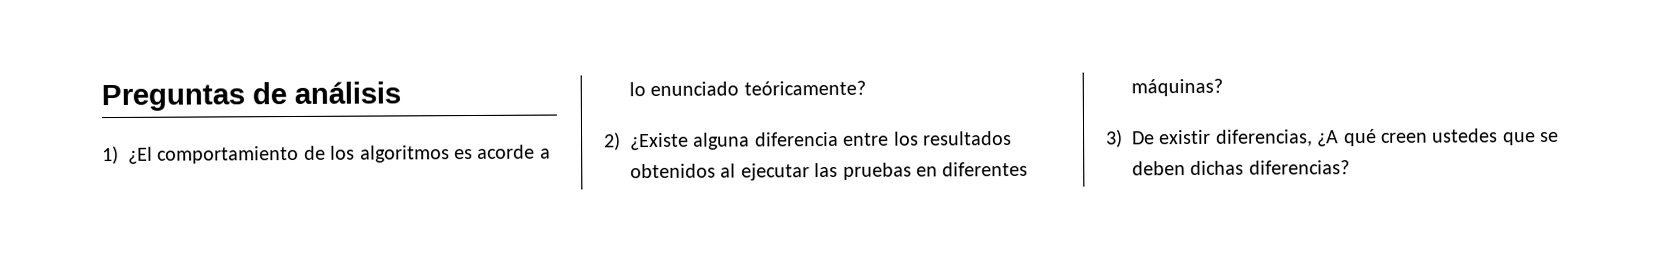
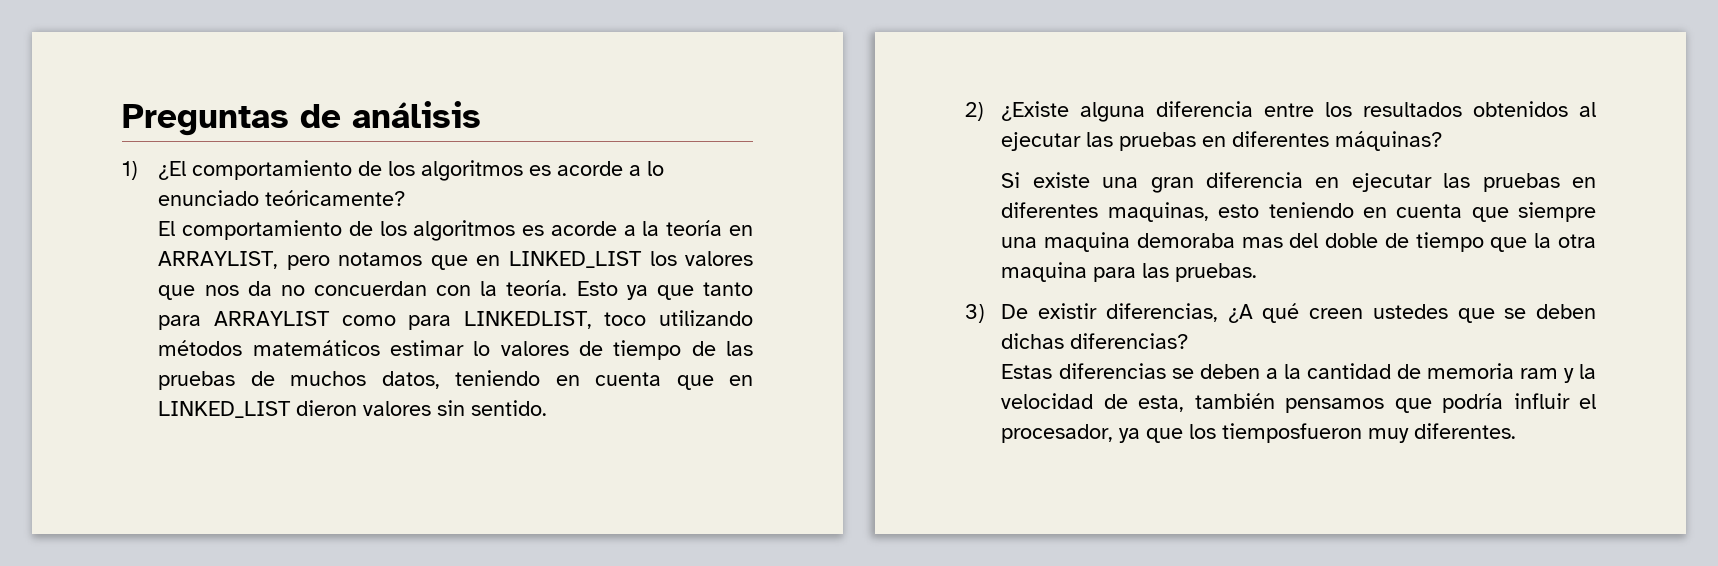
+ El comportamiento de los algoritmos es acorde a la teoría en ARRAYLIST, pero notamos que en LINKED_LIST los valores que nos da no concuerdan con la teoría. Esto ya que tanto para ARRAYLIST como para LINKEDLIST, toco utilizando métodos matemáticos estimar lo valores de tiempo de las pruebas de muchos datos, teniendo en cuenta que en LINKED_LIST dieron valores sin sentido.
+ Si existe una gran diferencia en ejecutar las pruebas en diferentes maquinas, esto teniendo en cuenta que siempre una maquina demoraba mas del doble de tiempo que la otra maquina para las pruebas.
+ Estas diferencias se deben a la cantidad de memoria ram y la velocidad de esta, también pensamos que podría influir el procesador, ya que los tiemposfueron muy diferentes.

